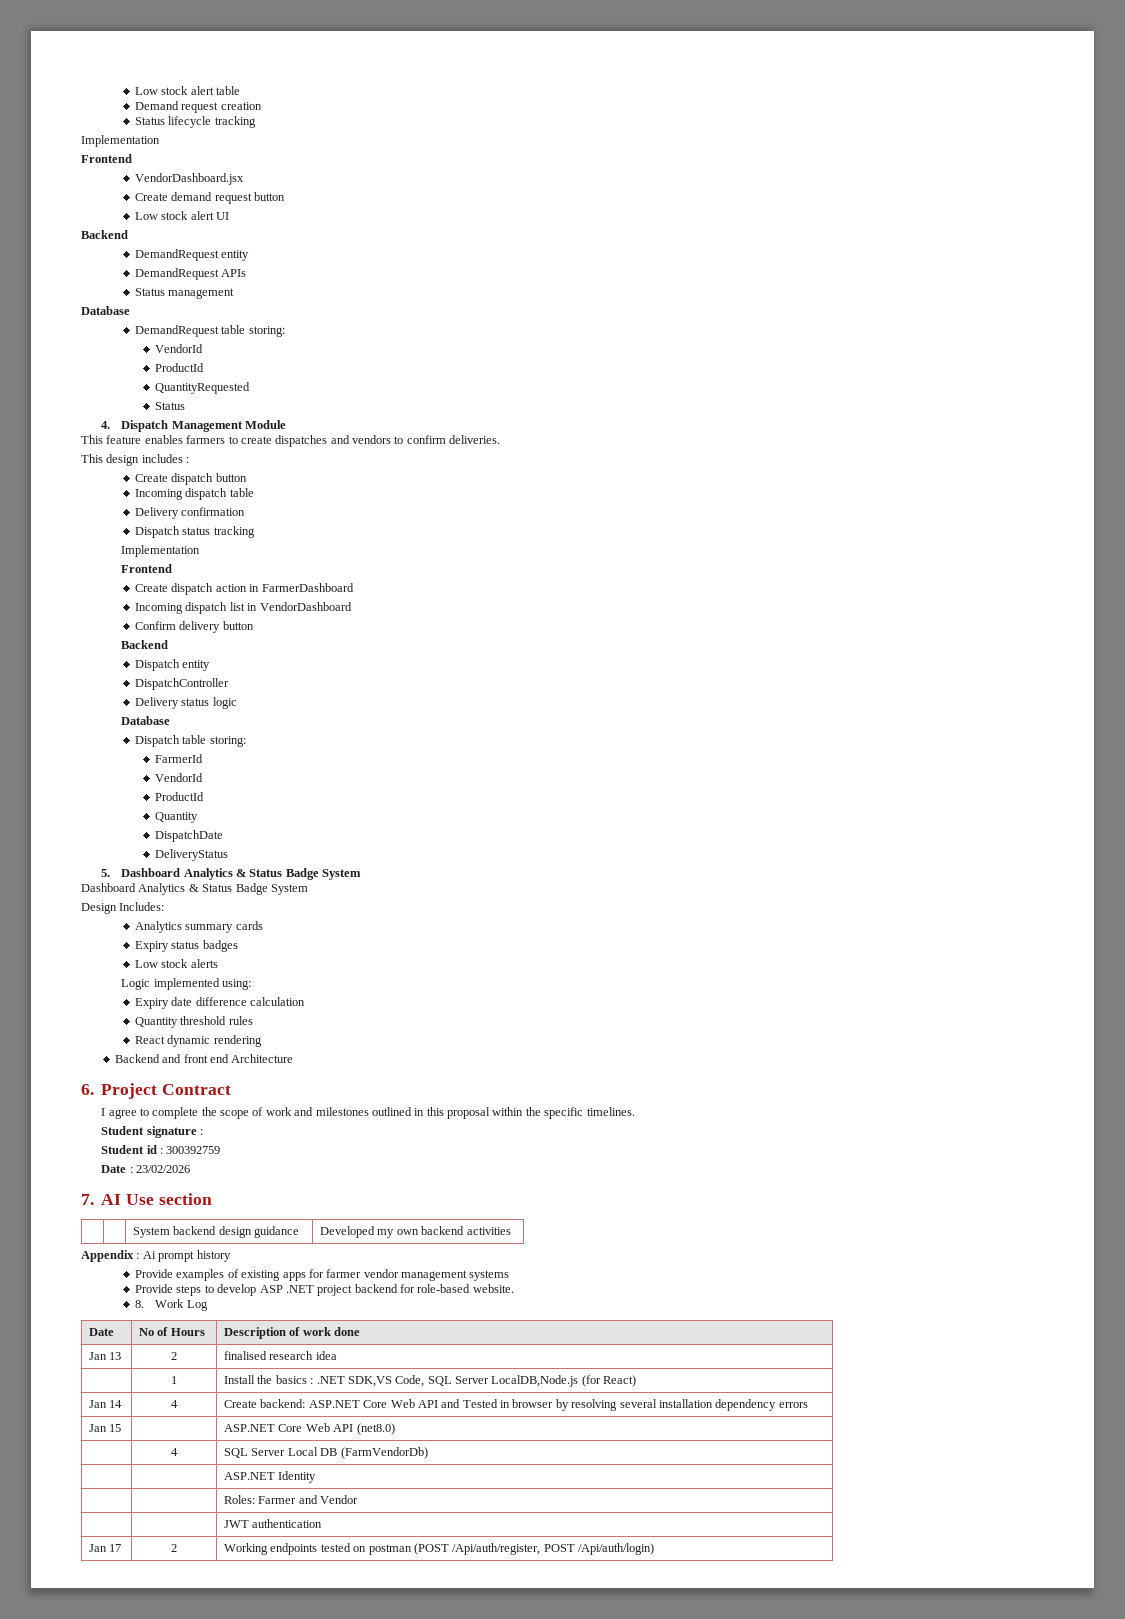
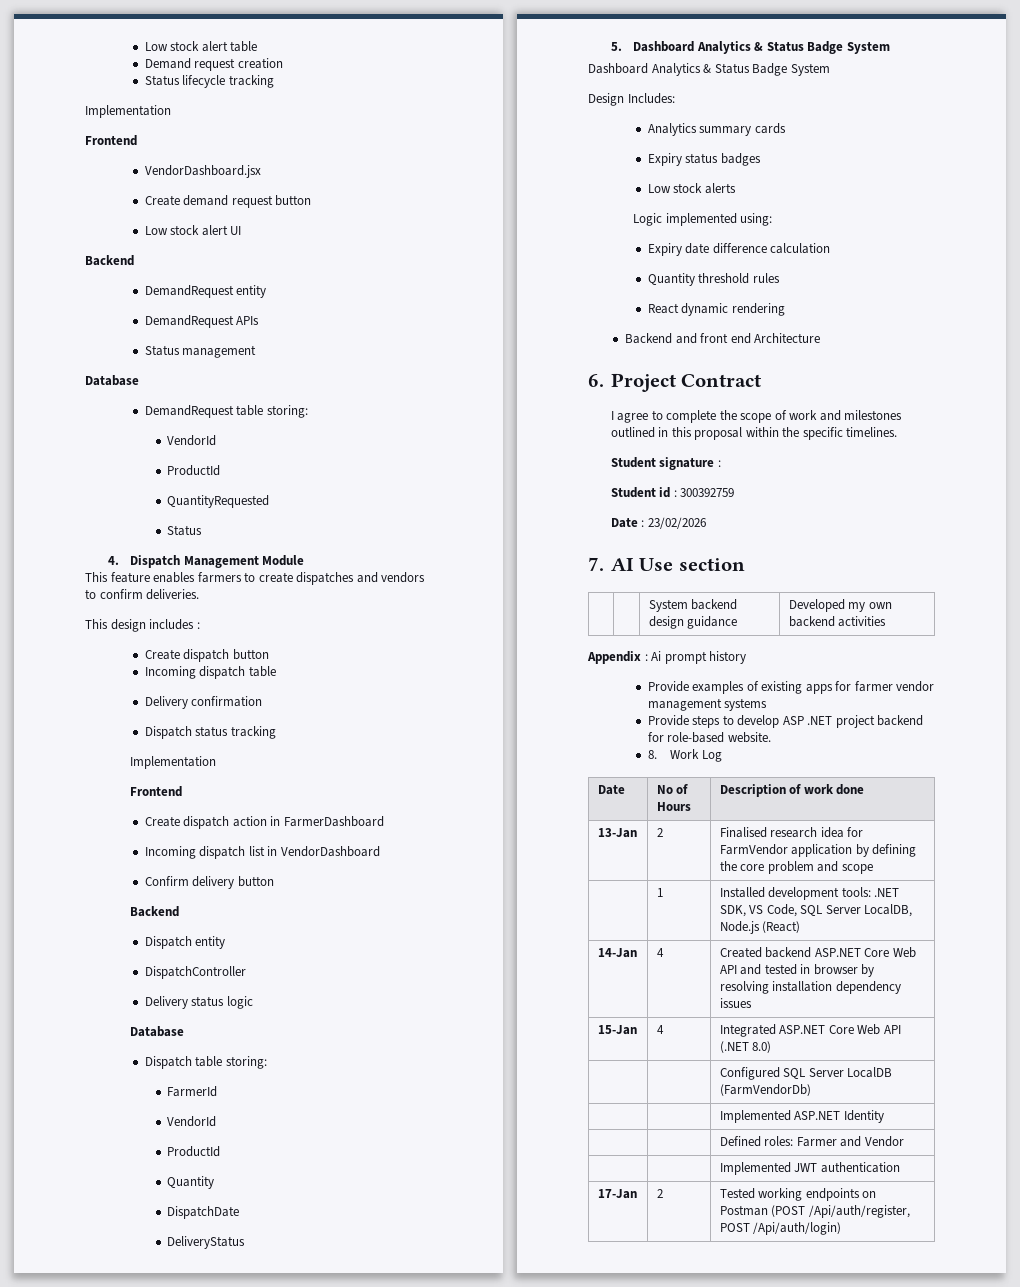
- Jan 13 | 2 | finalised research idea
- | 1 | Install the basics : .NET SDK,VS Code, SQL Server LocalDB,Node.js (for React)
- Jan 14 | 4 | Create backend: ASP.NET Core Web API and Tested in browser by resolving several installation dependency errors
- Jan 15 | | ASP.NET Core Web API (net8.0)
- | 4 | SQL Server Local DB (FarmVendorDb)
+ 13-Jan | 2 | Finalised research idea for FarmVendor application by defining the core problem and scope
+ | 1 | Installed development tools: .NET SDK, VS Code, SQL Server LocalDB, Node.js (React)
+ 14-Jan | 4 | Created backend ASP.NET Core Web API and tested in browser by resolving installation dependency issues
+ 15-Jan | 4 | Integrated ASP.NET Core Web API (.NET 8.0)
+ | | Configured SQL Server LocalDB (FarmVendorDb)
- | | ASP.NET Identity
+ | | Implemented ASP.NET Identity
- | | Roles: Farmer and Vendor
+ | | Defined roles: Farmer and Vendor
- | | JWT authentication
+ | | Implemented JWT authentication
- Jan 17 | 2 | Working endpoints tested on postman (POST /Api/auth/register, POST /Api/auth/login)
+ 17-Jan | 2 | Tested working endpoints on Postman (POST /Api/auth/register, POST /Api/auth/login)

